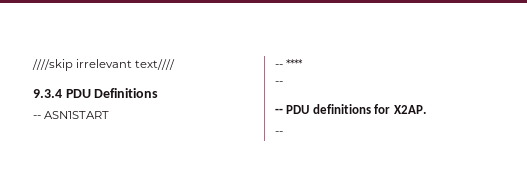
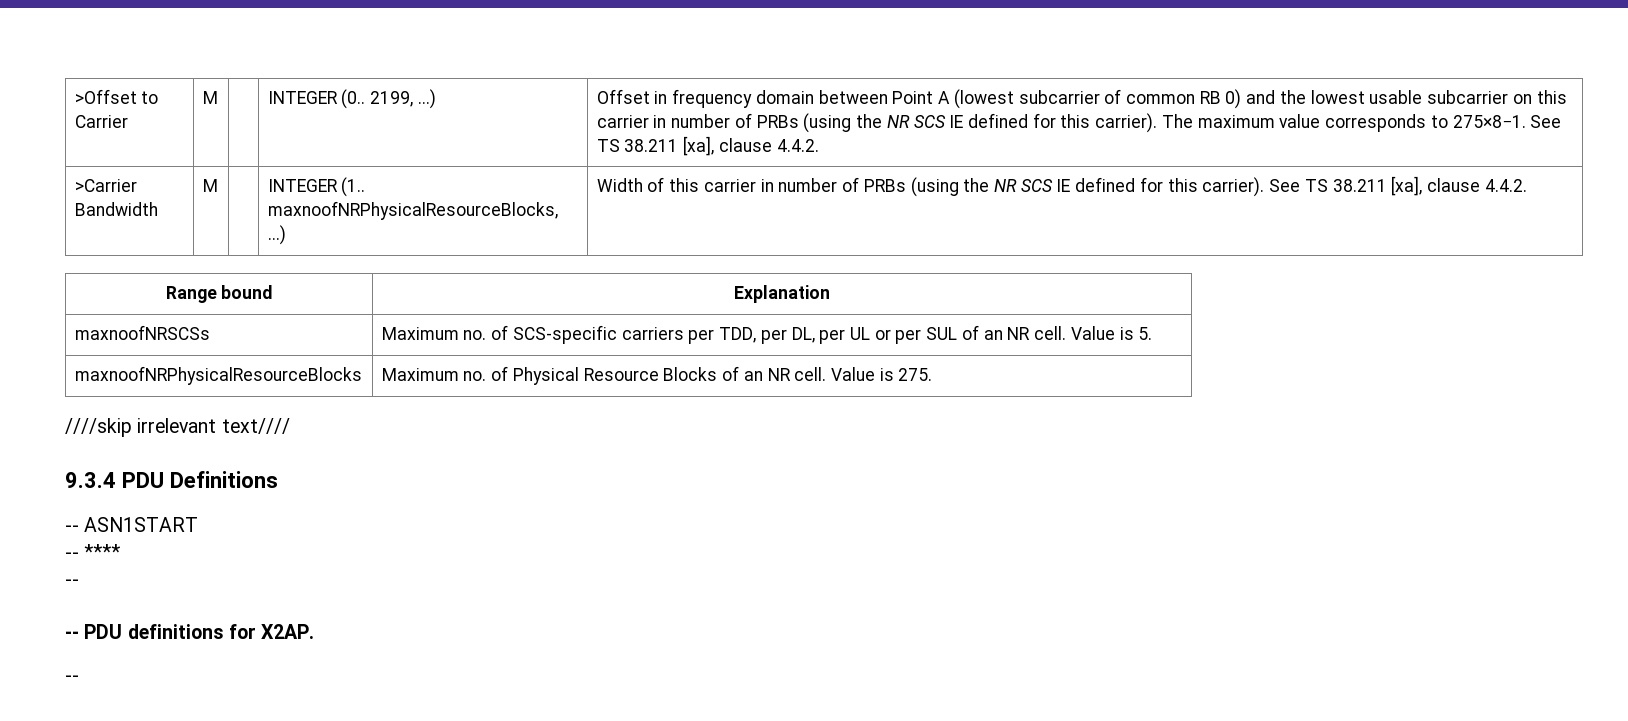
+ >Offset to Carrier | M | | INTEGER (0.. 2199, ...) | Offset in frequency domain between Point A (lowest subcarrier of common RB 0) and the lowest usable subcarrier on this carrier in number of PRBs (using the NR SCS IE defined for this carrier). The maximum value corresponds to 275×8−1. See TS 38.211 [xa], clause 4.4.2.
+ >Carrier Bandwidth | M | | INTEGER (1.. maxnoofNRPhysicalResourceBlocks, ...) | Width of this carrier in number of PRBs (using the NR SCS IE defined for this carrier). See TS 38.211 [xa], clause 4.4.2.
+ Range bound | Explanation
+ maxnoofNRSCSs | Maximum no. of SCS-specific carriers per TDD, per DL, per UL or per SUL of an NR cell. Value is 5.
+ maxnoofNRPhysicalResourceBlocks | Maximum no. of Physical Resource Blocks of an NR cell. Value is 275.

